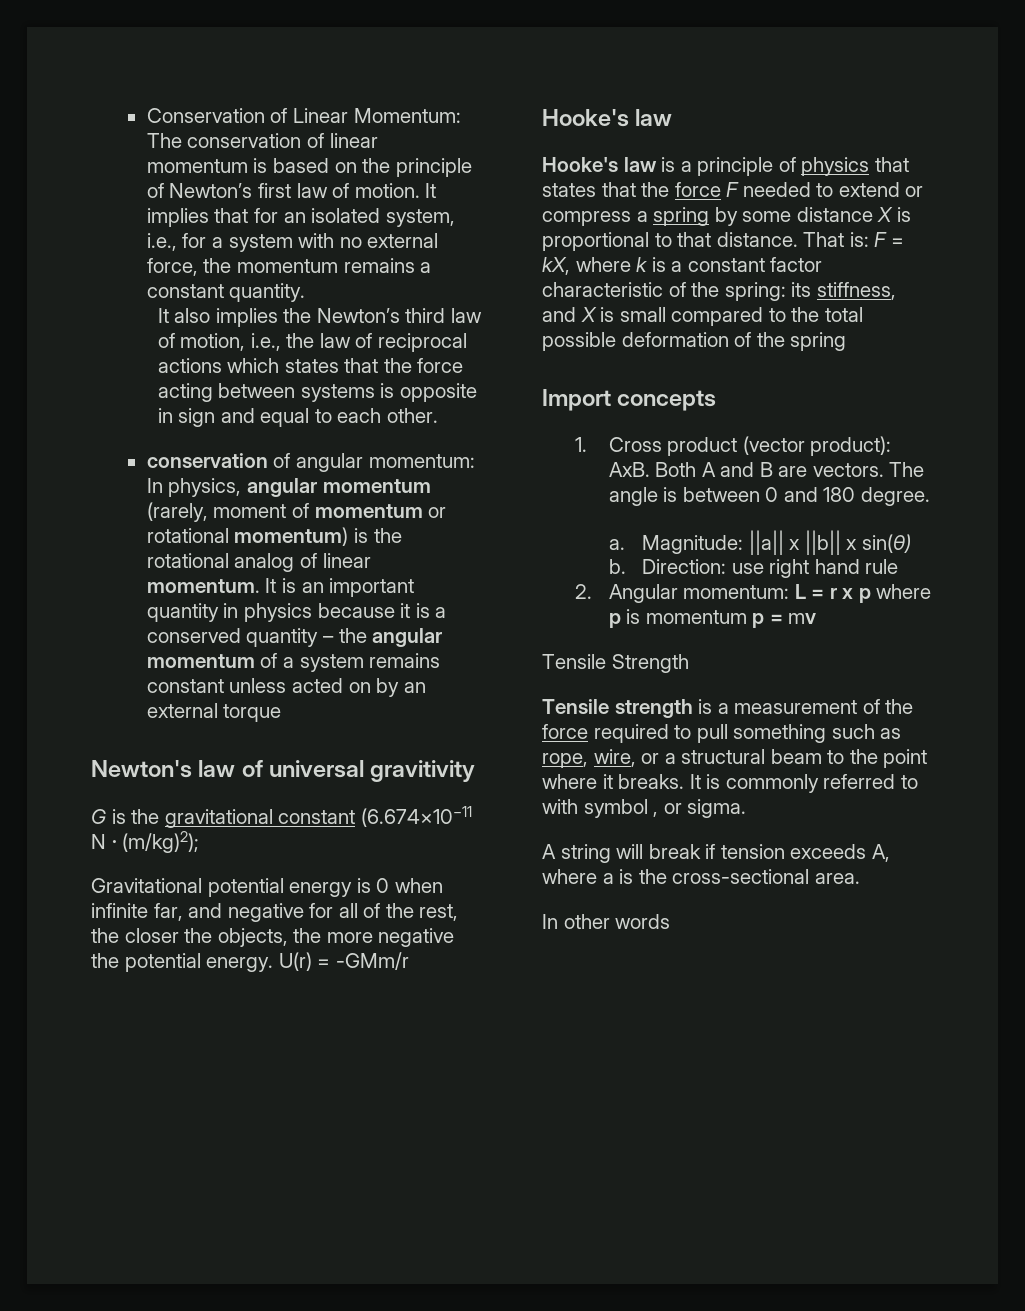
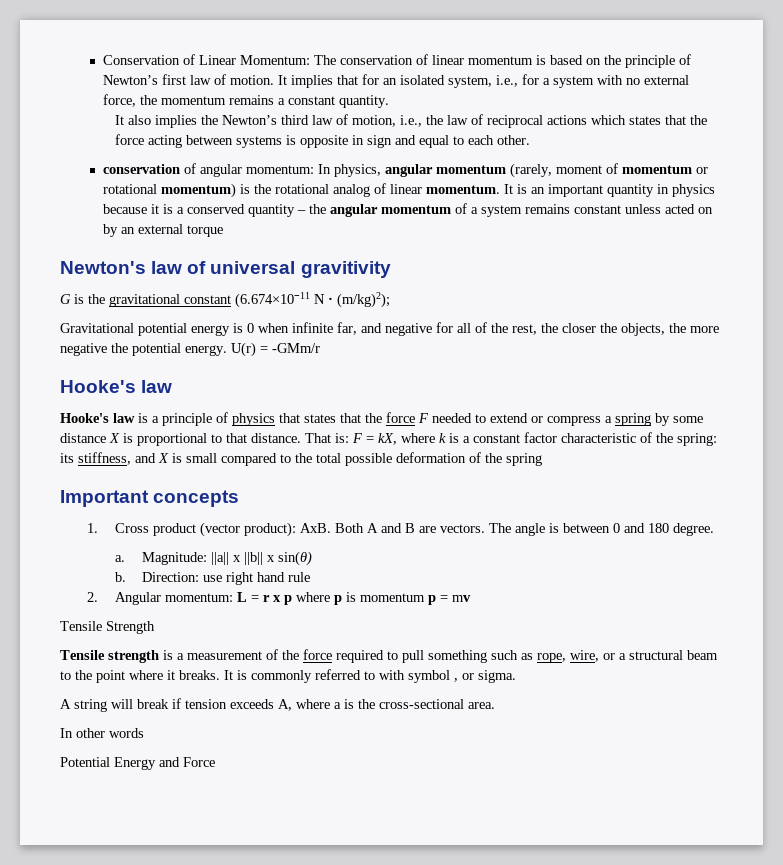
- Import concepts
+ Important concepts
+ Potential Energy and Force

